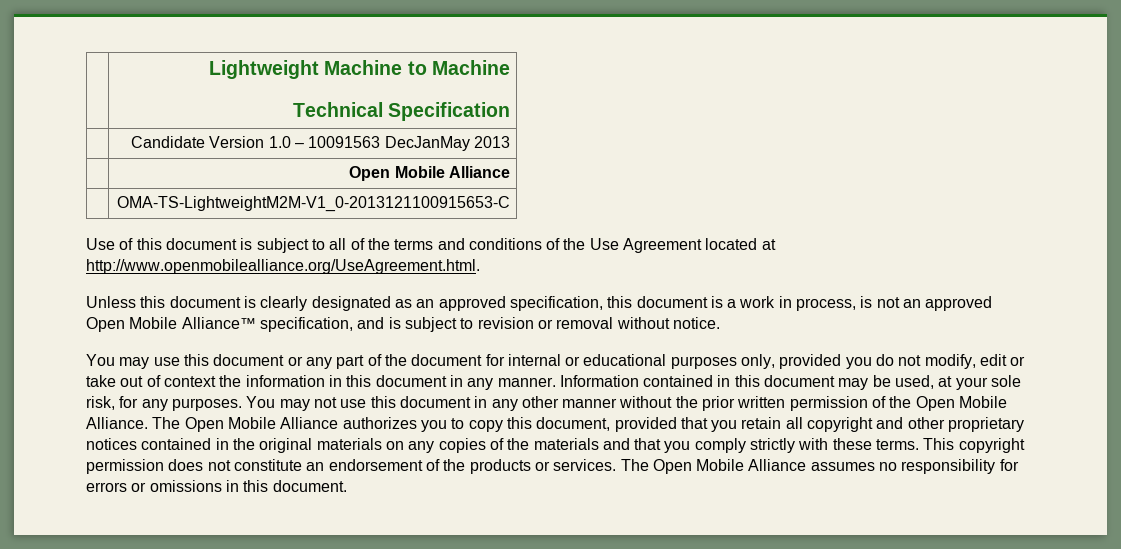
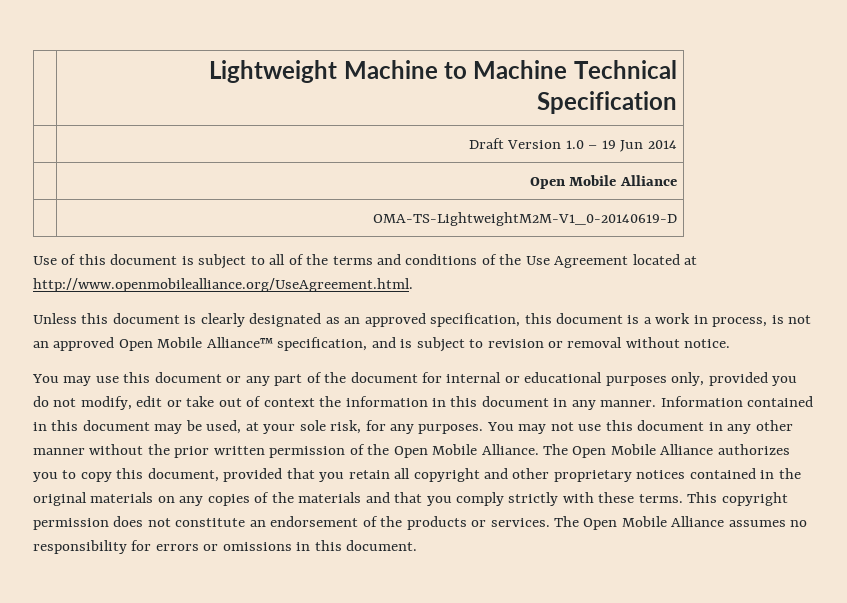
- | Lightweight Machine to Machine
- Technical Specification
+ | Lightweight Machine to Machine Technical Specification
- | Candidate Version 1.0 – 10091563 DecJanMay 2013
+ | Draft Version 1.0 – 19 Jun 2014
- | OMA-TS-LightweightM2M-V1_0-2013121100915653-C
+ | OMA-TS-LightweightM2M-V1_0-20140619-D

